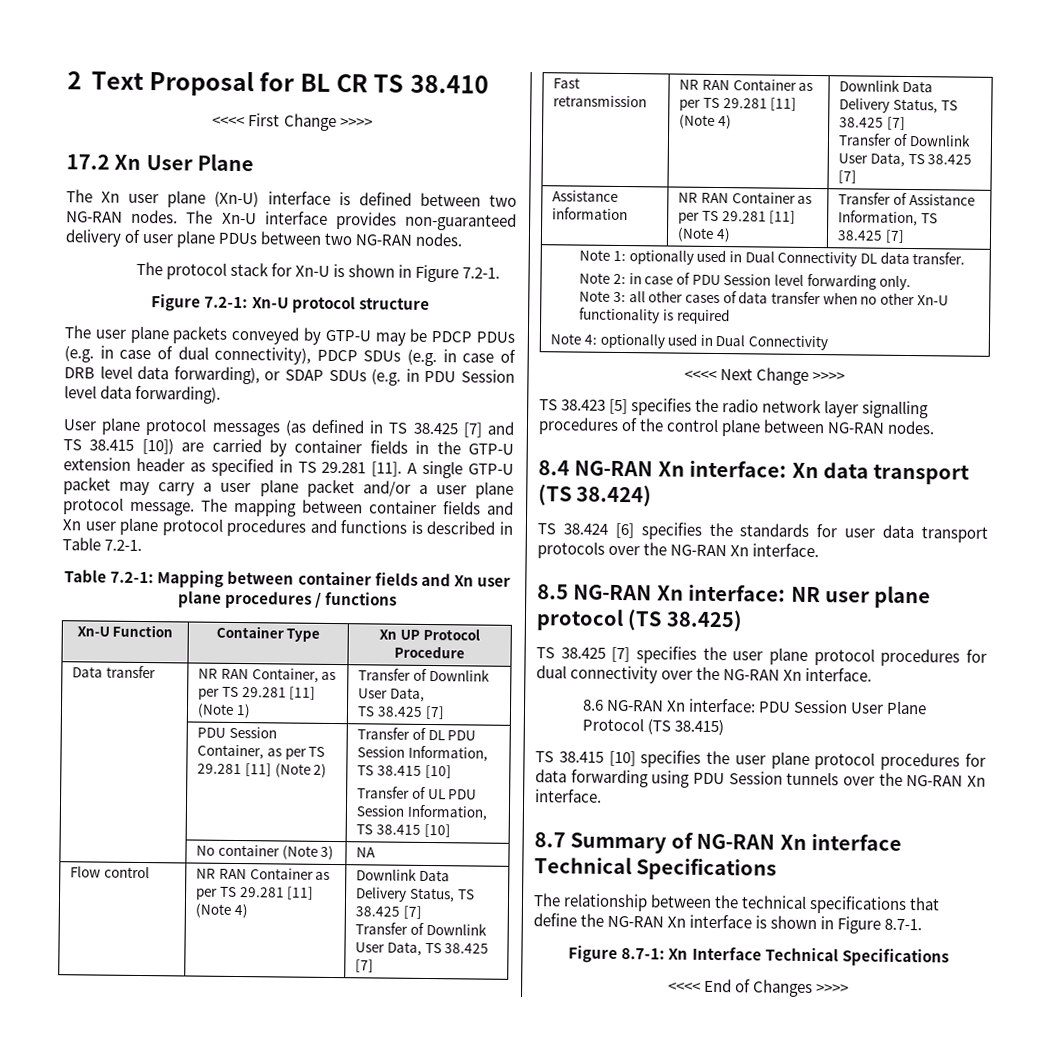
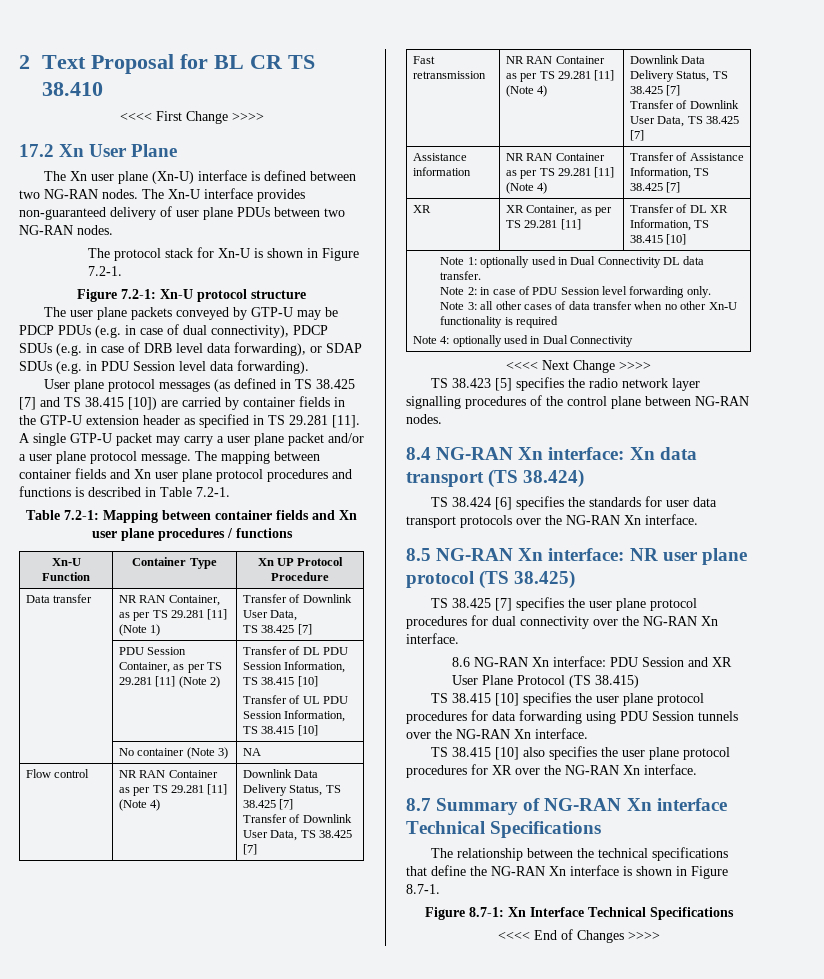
+ XR | XR Container, as per TS 29.281 [11] | Transfer of DL XR Information, TS 38.415 [10]
- 8.6 NG-RAN Xn interface: PDU Session User Plane Protocol (TS 38.415)
+ 8.6 NG-RAN Xn interface: PDU Session and XR User Plane Protocol (TS 38.415)
+ TS 38.415 [10] also specifies the user plane protocol procedures for XR over the NG-RAN Xn interface.

